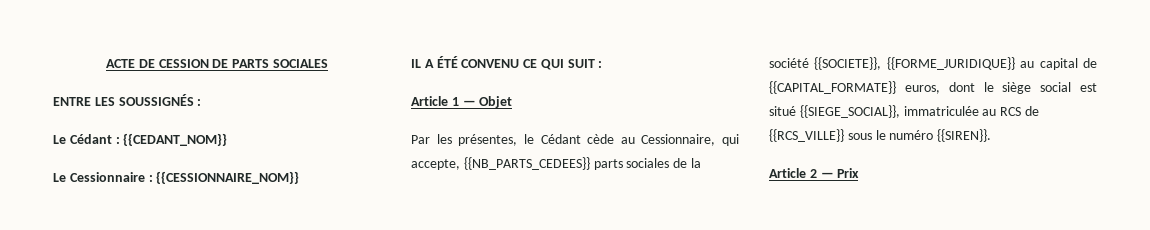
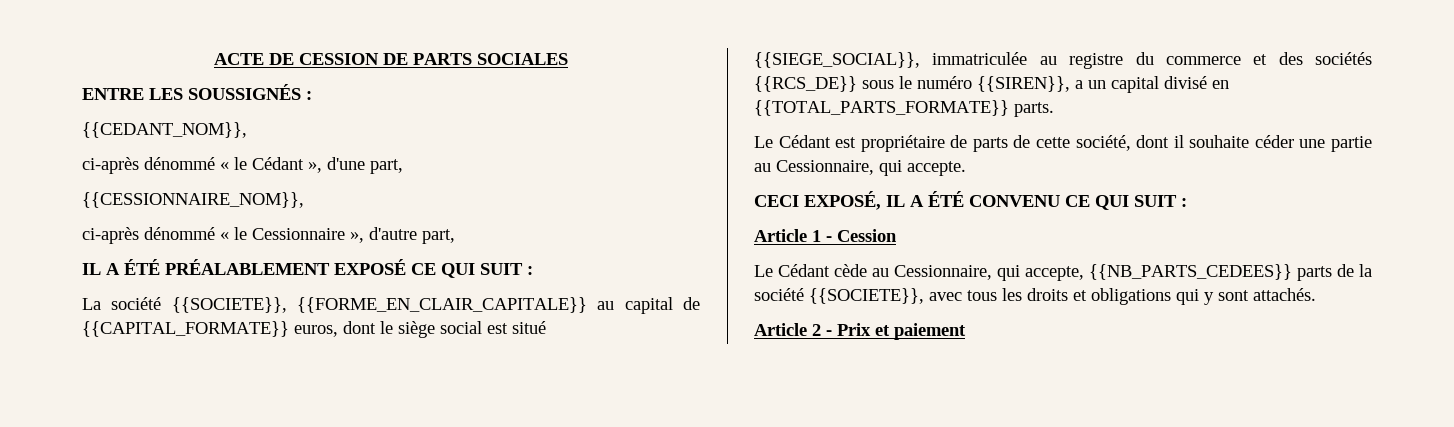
- Le Cédant : {{CEDANT_NOM}}
- Le Cessionnaire : {{CESSIONNAIRE_NOM}}
- IL A ÉTÉ CONVENU CE QUI SUIT :
- Article 1 — Objet
- Par les présentes, le Cédant cède au Cessionnaire, qui accepte, {{NB_PARTS_CEDEES}} parts sociales de la société {{SOCIETE}}, {{FORME_JURIDIQUE}} au capital de {{CAPITAL_FORMATE}} euros, dont le siège social est situé {{SIEGE_SOCIAL}}, immatriculée au RCS de {{RCS_VILLE}} sous le numéro {{SIREN}}.
- Article 2 — Prix
+ {{CEDANT_NOM}},
+ ci-après dénommé « le Cédant », d'une part,
+ {{CESSIONNAIRE_NOM}},
+ ci-après dénommé « le Cessionnaire », d'autre part,
+ IL A ÉTÉ PRÉALABLEMENT EXPOSÉ CE QUI SUIT :
+ La société {{SOCIETE}}, {{FORME_EN_CLAIR_CAPITALE}} au capital de {{CAPITAL_FORMATE}} euros, dont le siège social est situé {{SIEGE_SOCIAL}}, immatriculée au registre du commerce et des sociétés {{RCS_DE}} sous le numéro {{SIREN}}, a un capital divisé en {{TOTAL_PARTS_FORMATE}} parts.
+ Le Cédant est propriétaire de parts de cette société, dont il souhaite céder une partie au Cessionnaire, qui accepte.
+ CECI EXPOSÉ, IL A ÉTÉ CONVENU CE QUI SUIT :
+ Article 1 - Cession
+ Le Cédant cède au Cessionnaire, qui accepte, {{NB_PARTS_CEDEES}} parts de la société {{SOCIETE}}, avec tous les droits et obligations qui y sont attachés.
+ Article 2 - Prix et paiement

